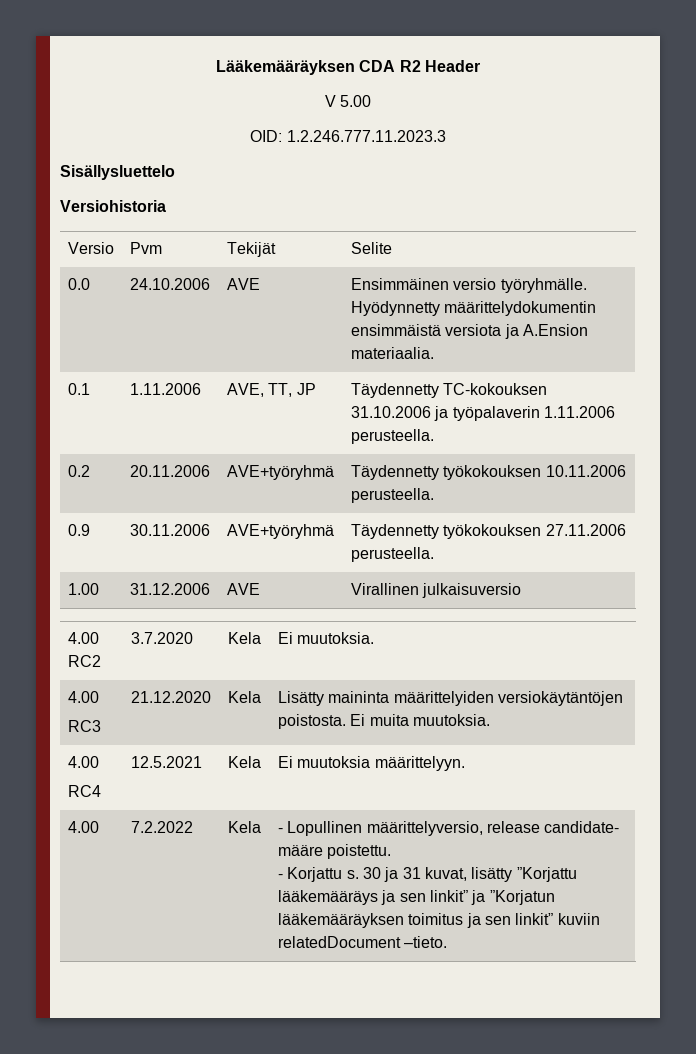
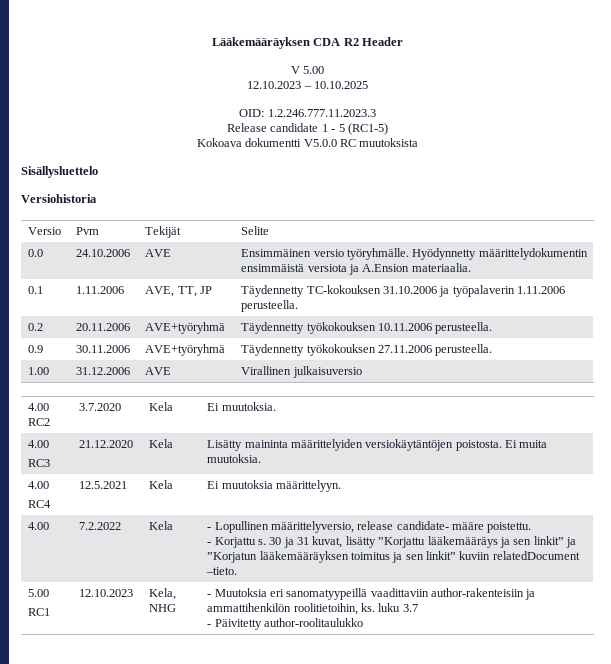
+ 12.10.2023 – 10.10.2025
+ Release candidate 1 - 5 (RC1-5)
+ Kokoava dokumentti V5.0.0 RC muutoksista
  4.00 | 7.2.2022 | Kela | - Lopullinen määrittelyversio, release candidate- määre poistettu.
  - Korjattu s. 30 ja 31 kuvat, lisätty ”Korjattu lääkemääräys ja sen linkit” ja ”Korjatun lääkemääräyksen toimitus ja sen linkit” kuviin relatedDocument –tieto.
+ 5.00
+ RC1 | 12.10.2023 | Kela, NHG | - Muutoksia eri sanomatyypeillä vaadittaviin author-rakenteisiin ja ammattihenkilön roolitietoihin, ks. luku 3.7
+ - Päivitetty author-roolitaulukko

